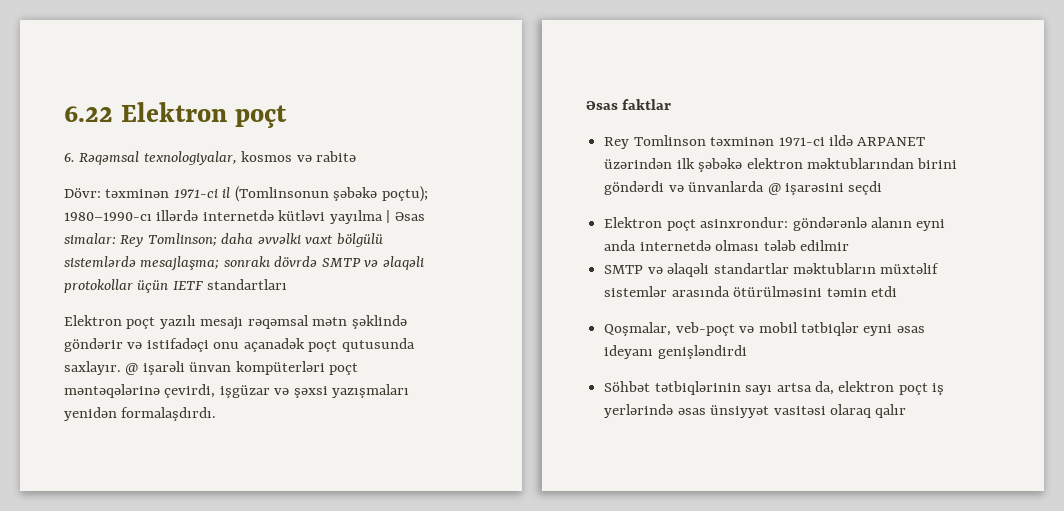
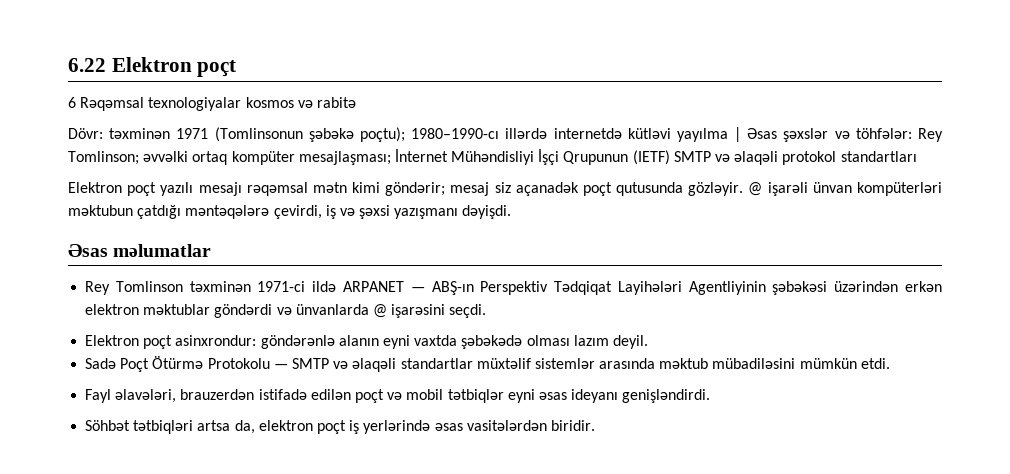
- 6. Rəqəmsal texnologiyalar, kosmos və rabitə
+ 6 Rəqəmsal texnologiyalar kosmos və rabitə
- Dövr: təxminən 1971-ci il (Tomlinsonun şəbəkə poçtu); 1980–1990-cı illərdə internetdə kütləvi yayılma | Əsas simalar: Rey Tomlinson; daha əvvəlki vaxt bölgülü sistemlərdə mesajlaşma; sonrakı dövrdə SMTP və əlaqəli protokollar üçün IETF standartları
+ Dövr: təxminən 1971 (Tomlinsonun şəbəkə poçtu); 1980–1990-cı illərdə internetdə kütləvi yayılma | Əsas şəxslər və töhfələr: Rey Tomlinson; əvvəlki ortaq kompüter mesajlaşması; İnternet Mühəndisliyi İşçi Qrupunun (IETF) SMTP və əlaqəli protokol standartları
- Elektron poçt yazılı mesajı rəqəmsal mətn şəklində göndərir və istifadəçi onu açanadək poçt qutusunda saxlayır.
+ Elektron poçt yazılı mesajı rəqəmsal mətn kimi göndərir; mesaj siz açanadək poçt qutusunda gözləyir.
- @ işarəli ünvan kompüterləri poçt məntəqələrinə çevirdi, işgüzar və şəxsi yazışmaları yenidən formalaşdırdı.
- Əsas faktlar
+ @ işarəli ünvan kompüterləri məktubun çatdığı məntəqələrə çevirdi, iş və şəxsi yazışmanı dəyişdi.
+ Əsas məlumatlar
- Rey Tomlinson təxminən 1971-ci ildə ARPANET üzərindən ilk şəbəkə elektron məktublarından birini göndərdi və ünvanlarda @ işarəsini seçdi
+ Rey Tomlinson təxminən 1971-ci ildə ARPANET — ABŞ-ın Perspektiv Tədqiqat Layihələri Agentliyinin şəbəkəsi üzərindən erkən elektron məktublar göndərdi və ünvanlarda @ işarəsini seçdi.
- Elektron poçt asinxrondur: göndərənlə alanın eyni anda internetdə olması tələb edilmir
- SMTP və əlaqəli standartlar məktubların müxtəlif sistemlər arasında ötürülməsini təmin etdi
- Qoşmalar, veb-poçt və mobil tətbiqlər eyni əsas ideyanı genişləndirdi
+ Elektron poçt asinxrondur: göndərənlə alanın eyni vaxtda şəbəkədə olması lazım deyil.
+ Sadə Poçt Ötürmə Protokolu — SMTP və əlaqəli standartlar müxtəlif sistemlər arasında məktub mübadiləsini mümkün etdi.
+ Fayl əlavələri, brauzerdən istifadə edilən poçt və mobil tətbiqlər eyni əsas ideyanı genişləndirdi.
- Söhbət tətbiqlərinin sayı artsa da, elektron poçt iş yerlərində əsas ünsiyyət vasitəsi olaraq qalır
+ Söhbət tətbiqləri artsa da, elektron poçt iş yerlərində əsas vasitələrdən biridir.

